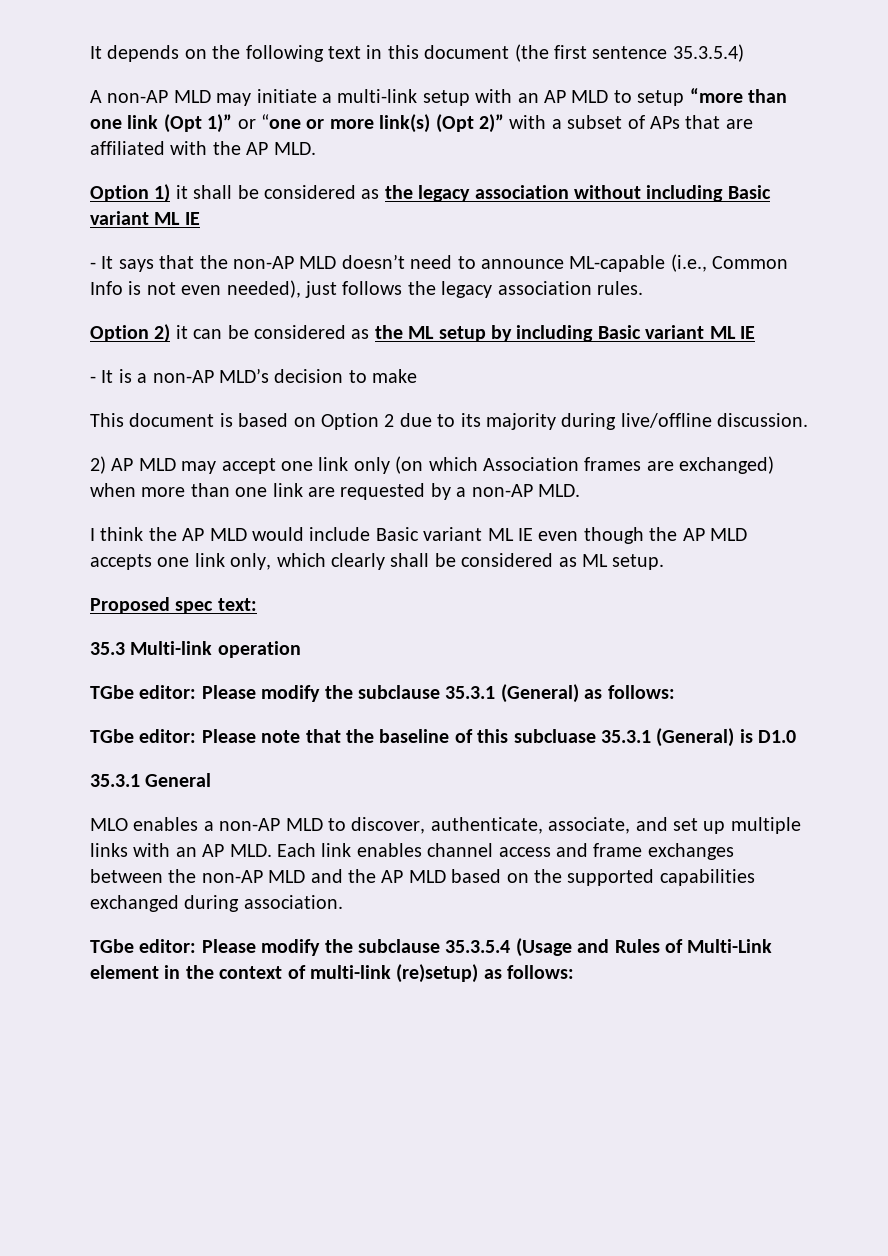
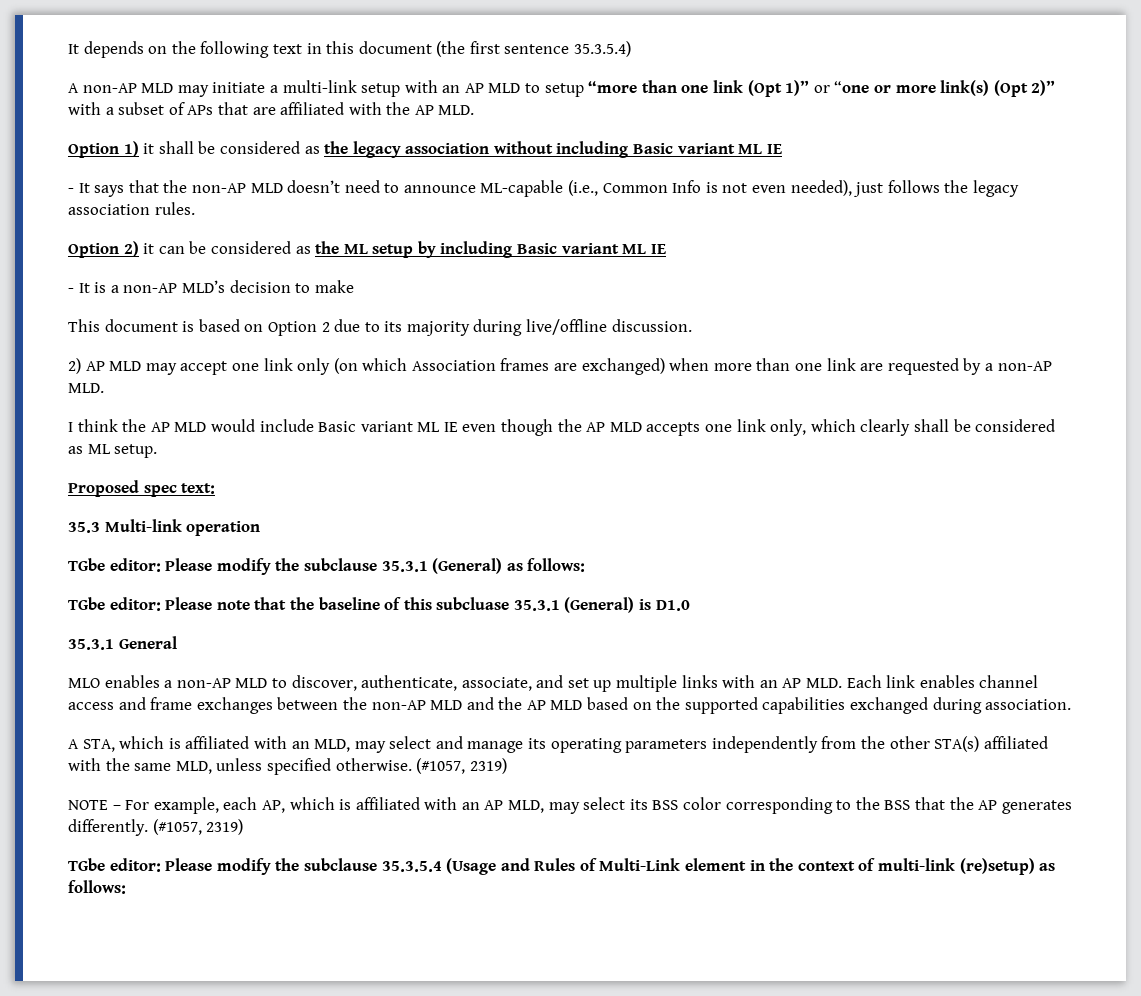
+ A STA, which is affiliated with an MLD, may select and manage its operating parameters independently from the other STA(s) affiliated with the same MLD, unless specified otherwise. (#1057, 2319)
+ NOTE – For example, each AP, which is affiliated with an AP MLD, may select its BSS color corresponding to the BSS that the AP generates differently. (#1057, 2319)

